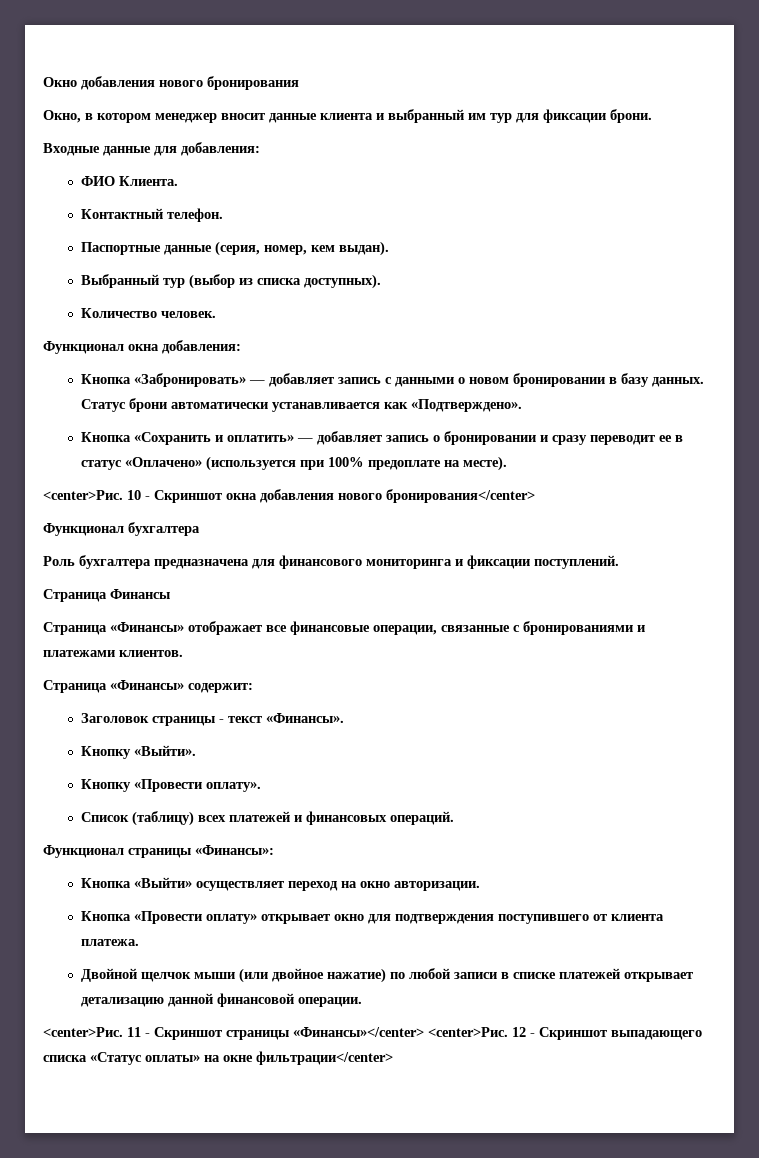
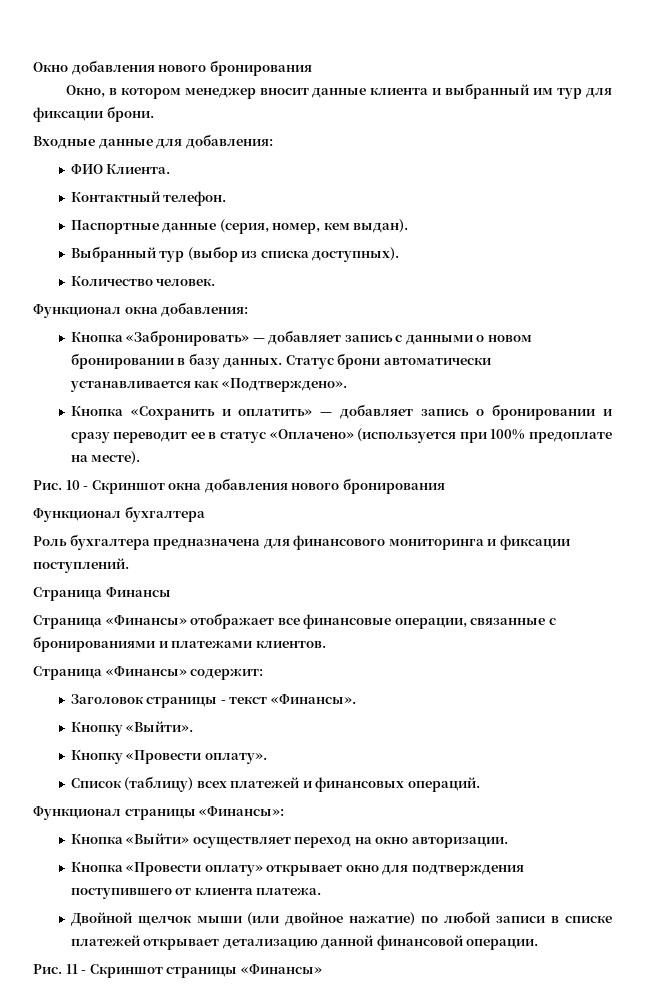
- <center>Рис. 10 - Скриншот окна добавления нового бронирования</center>
+ Рис. 10 - Скриншот окна добавления нового бронирования
- <center>Рис. 11 - Скриншот страницы «Финансы»</center> <center>Рис. 12 - Скриншот выпадающего списка «Статус оплаты» на окне фильтрации</center>
+ Рис. 11 - Скриншот страницы «Финансы»

